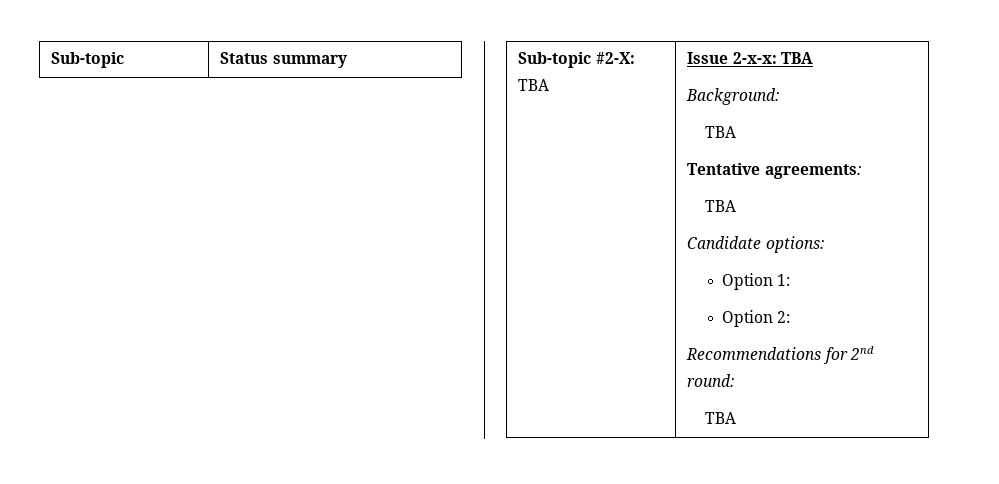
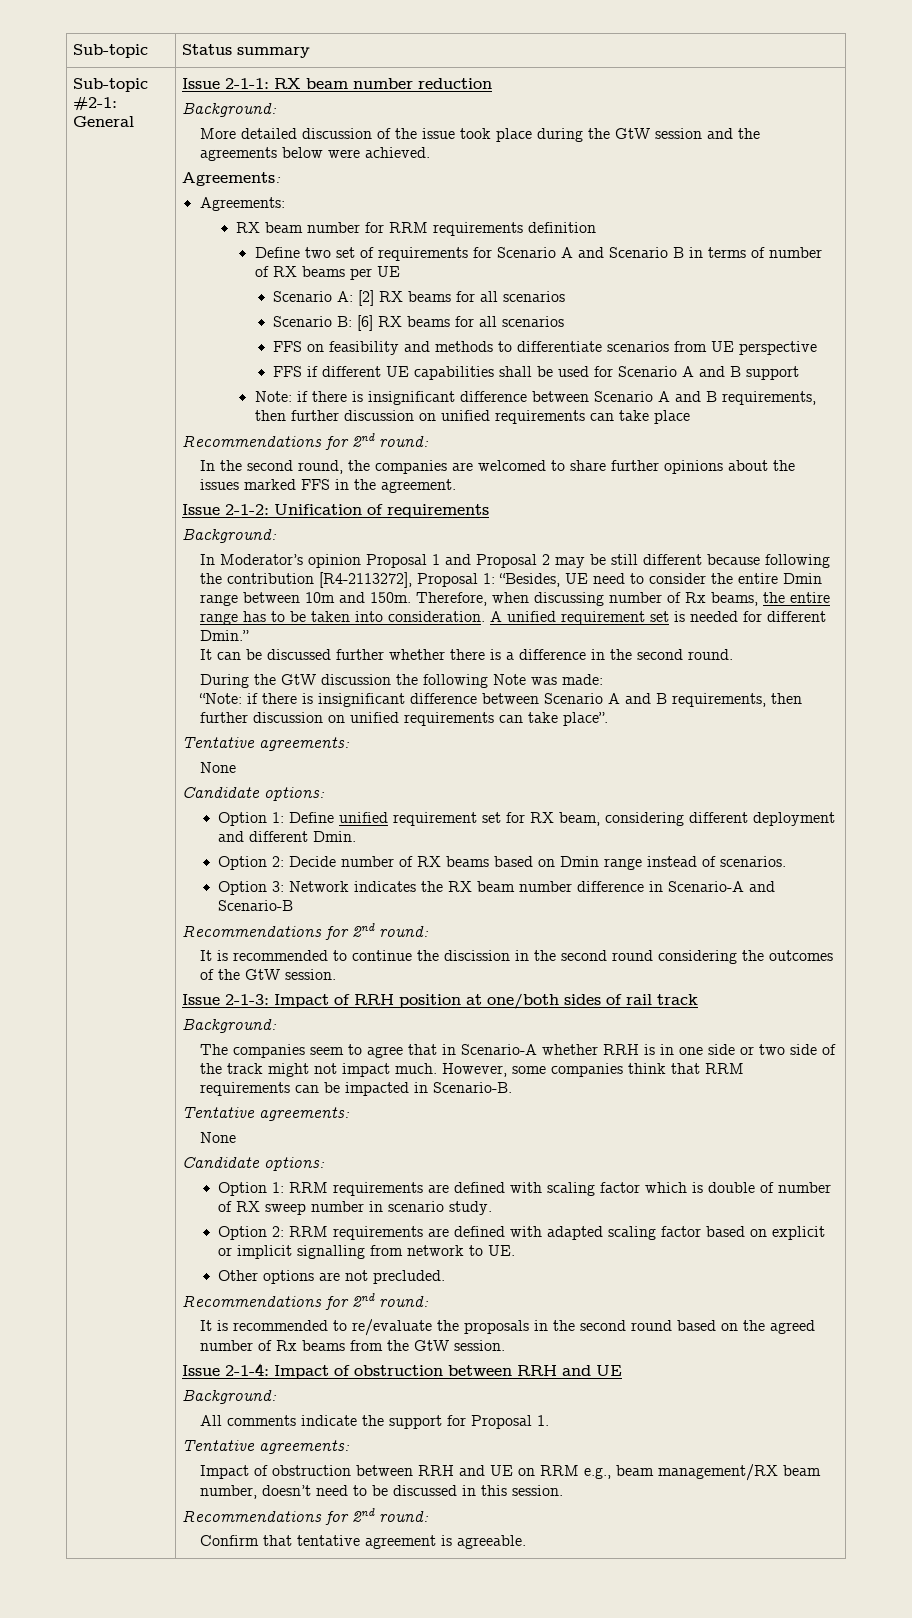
- Sub-topic #2-X: TBA | Issue 2-x-x: TBA
+ Sub-topic #2-1: General | Issue 2-1-1: RX beam number reduction
  Background:
- TBA
+ More detailed discussion of the issue took place during the GtW session and the agreements below were achieved.
+ Agreements:
+ Agreements:
+ RX beam number for RRM requirements definition
+ Define two set of requirements for Scenario A and Scenario B in terms of number of RX beams per UE
+ Scenario A: [2] RX beams for all scenarios
+ Scenario B: [6] RX beams for all scenarios
+ FFS on feasibility and methods to differentiate scenarios from UE perspective
+ FFS if different UE capabilities shall be used for Scenario A and B support
+ Note: if there is insignificant difference between Scenario A and B requirements, then further discussion on unified requirements can take place
+ Recommendations for 2nd round:
+ In the second round, the companies are welcomed to share further opinions about the issues marked FFS in the agreement.
+ Issue 2-1-2: Unification of requirements
+ Background:
+ In Moderator’s opinion Proposal 1 and Proposal 2 may be still different because following the contribution [R4-2113272], Proposal 1: “Besides, UE need to consider the entire Dmin range between 10m and 150m. Therefore, when discussing number of Rx beams, the entire range has to be taken into consideration. A unified requirement set is needed for different Dmin.”
+ It can be discussed further whether there is a difference in the second round.
+ During the GtW discussion the following Note was made:
+ “Note: if there is insignificant difference between Scenario A and B requirements, then further discussion on unified requirements can take place”.
  Tentative agreements:
- TBA
+ None
  Candidate options:
- Option 1:
- Option 2:
+ Option 1: Define unified requirement set for RX beam, considering different deployment and different Dmin.
+ Option 2: Decide number of RX beams based on Dmin range instead of scenarios.
+ Option 3: Network indicates the RX beam number difference in Scenario-A and Scenario-B
  Recommendations for 2nd round:
- TBA
+ It is recommended to continue the discission in the second round considering the outcomes of the GtW session.
+ Issue 2-1-3: Impact of RRH position at one/both sides of rail track
+ Background:
+ The companies seem to agree that in Scenario-A whether RRH is in one side or two side of the track might not impact much. However, some companies think that RRM requirements can be impacted in Scenario-B.
+ Tentative agreements:
+ None
+ Candidate options:
+ Option 1: RRM requirements are defined with scaling factor which is double of number of RX sweep number in scenario study.
+ Option 2: RRM requirements are defined with adapted scaling factor based on explicit or implicit signalling from network to UE.
+ Other options are not precluded.
+ Recommendations for 2nd round:
+ It is recommended to re/evaluate the proposals in the second round based on the agreed number of Rx beams from the GtW session.
+ Issue 2-1-4: Impact of obstruction between RRH and UE
+ Background:
+ All comments indicate the support for Proposal 1.
+ Tentative agreements:
+ Impact of obstruction between RRH and UE on RRM e.g., beam management/RX beam number, doesn’t need to be discussed in this session.
+ Recommendations for 2nd round:
+ Confirm that tentative agreement is agreeable.

